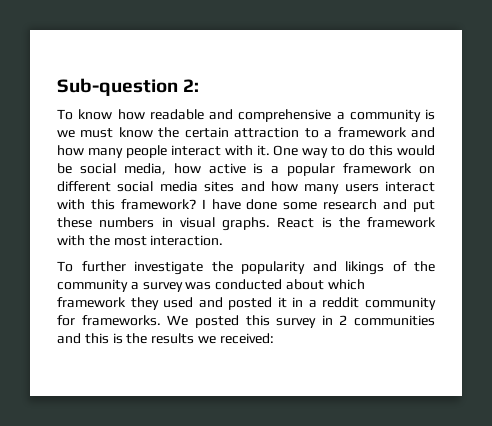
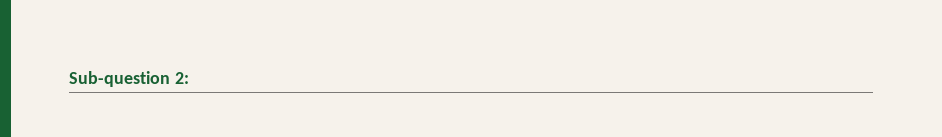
- To know how readable and comprehensive a community is we must know the certain attraction to a framework and how many people interact with it. One way to do this would be social media, how active is a popular framework on different social media sites and how many users interact with this framework? I have done some research and put these numbers in visual graphs. React is the framework with the most interaction.
- To further investigate the popularity and likings of the community a survey was conducted about which framework they used and posted it in a reddit community for frameworks. We posted this survey in 2 communities and this is the results we received:

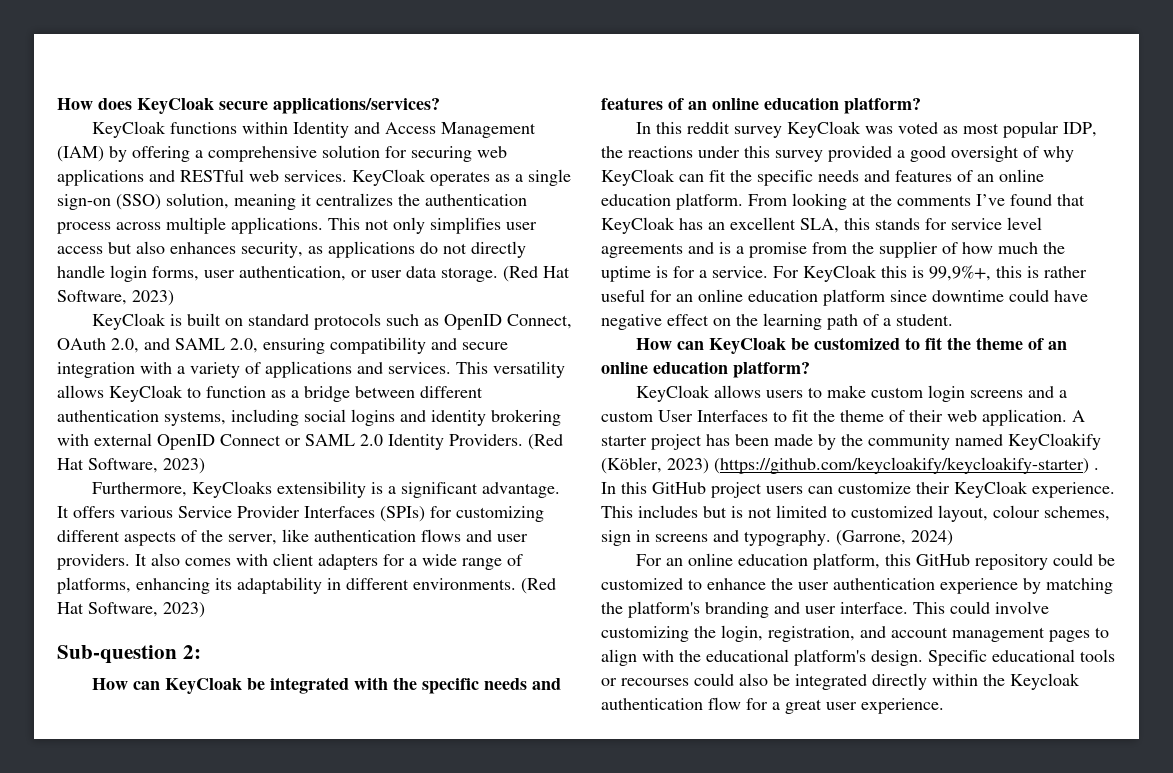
+ How does KeyCloak secure applications/services?
+ KeyCloak functions within Identity and Access Management (IAM) by offering a comprehensive solution for securing web applications and RESTful web services. KeyCloak operates as a single sign-on (SSO) solution, meaning it centralizes the authentication process across multiple applications. This not only simplifies user access but also enhances security, as applications do not directly handle login forms, user authentication, or user data storage. (Red Hat Software, 2023)
+ KeyCloak is built on standard protocols such as OpenID Connect, OAuth 2.0, and SAML 2.0, ensuring compatibility and secure integration with a variety of applications and services. This versatility allows KeyCloak to function as a bridge between different authentication systems, including social logins and identity brokering with external OpenID Connect or SAML 2.0 Identity Providers. (Red Hat Software, 2023)
+ Furthermore, KeyCloaks extensibility is a significant advantage. It offers various Service Provider Interfaces (SPIs) for customizing different aspects of the server, like authentication flows and user providers. It also comes with client adapters for a wide range of platforms, enhancing its adaptability in different environments. (Red Hat Software, 2023)
  Sub-question 2:
+ How can KeyCloak be integrated with the specific needs and features of an online education platform?
+ In this reddit survey KeyCloak was voted as most popular IDP, the reactions under this survey provided a good oversight of why KeyCloak can fit the specific needs and features of an online education platform. From looking at the comments I’ve found that KeyCloak has an excellent SLA, this stands for service level agreements and is a promise from the supplier of how much the uptime is for a service. For KeyCloak this is 99,9%+, this is rather useful for an online education platform since downtime could have negative effect on the learning path of a student.
+ How can KeyCloak be customized to fit the theme of an online education platform?
+ KeyCloak allows users to make custom login screens and a custom User Interfaces to fit the theme of their web application. A starter project has been made by the community named KeyCloakify (Köbler, 2023) (https://github.com/keycloakify/keycloakify-starter) . In this GitHub project users can customize their KeyCloak experience. This includes but is not limited to customized layout, colour schemes, sign in screens and typography. (Garrone, 2024)
+ For an online education platform, this GitHub repository could be customized to enhance the user authentication experience by matching the platform's branding and user interface. This could involve customizing the login, registration, and account management pages to align with the educational platform's design. Specific educational tools or recourses could also be integrated directly within the Keycloak authentication flow for a great user experience.

